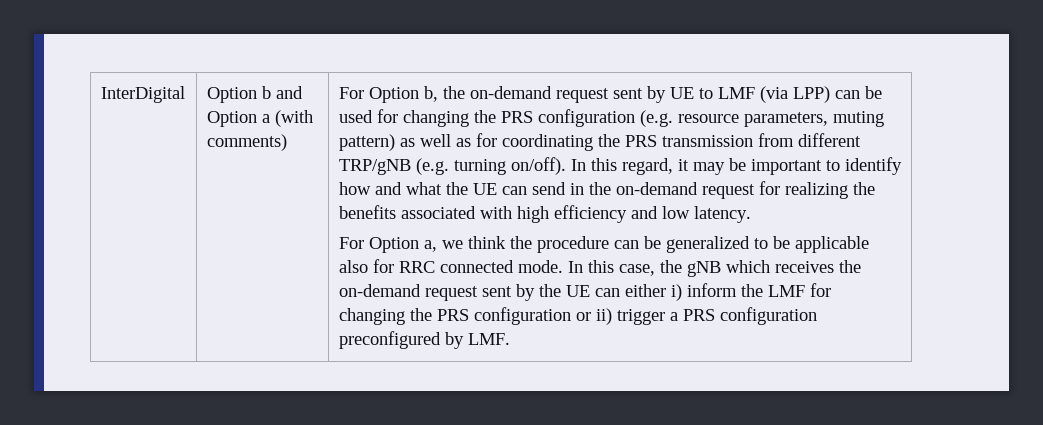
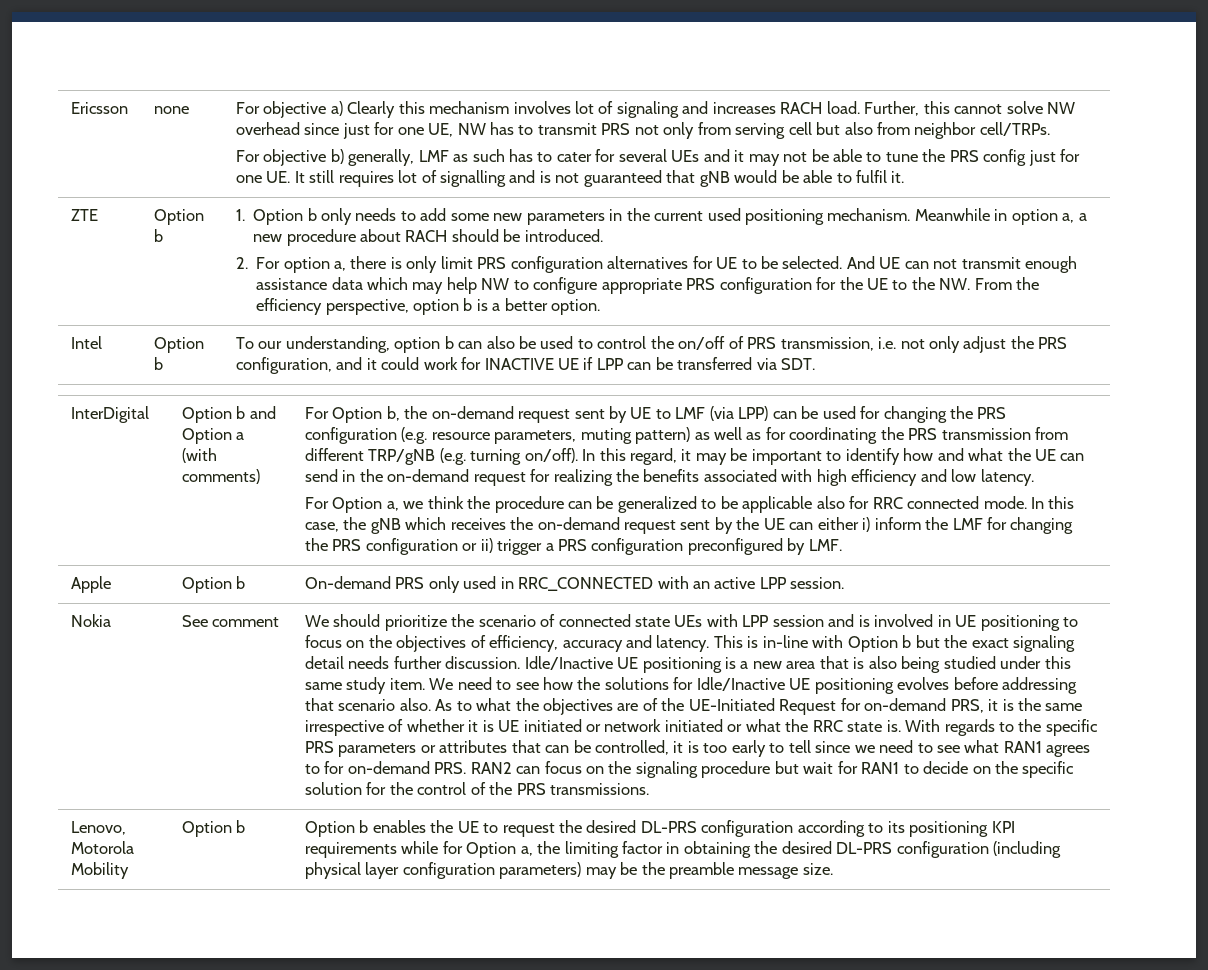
+ Ericsson | none | For objective a) Clearly this mechanism involves lot of signaling and increases RACH load. Further, this cannot solve NW overhead since just for one UE, NW has to transmit PRS not only from serving cell but also from neighbor cell/TRPs.
+ For objective b) generally, LMF as such has to cater for several UEs and it may not be able to tune the PRS config just for one UE. It still requires lot of signalling and is not guaranteed that gNB would be able to fulfil it.
+ ZTE | Option b | 1. Option b only needs to add some new parameters in the current used positioning mechanism. Meanwhile in option a, a new procedure about RACH should be introduced.
+ 2. For option a, there is only limit PRS configuration alternatives for UE to be selected. And UE can not transmit enough assistance data which may help NW to configure appropriate PRS configuration for the UE to the NW. From the efficiency perspective, option b is a better option.
+ Intel | Option b | To our understanding, option b can also be used to control the on/off of PRS transmission, i.e. not only adjust the PRS configuration, and it could work for INACTIVE UE if LPP can be transferred via SDT.
+ Apple | Option b | On-demand PRS only used in RRC_CONNECTED with an active LPP session.
+ Nokia | See comment | We should prioritize the scenario of connected state UEs with LPP session and is involved in UE positioning to focus on the objectives of efficiency, accuracy and latency. This is in-line with Option b but the exact signaling detail needs further discussion. Idle/Inactive UE positioning is a new area that is also being studied under this same study item. We need to see how the solutions for Idle/Inactive UE positioning evolves before addressing that scenario also. As to what the objectives are of the UE-Initiated Request for on-demand PRS, it is the same irrespective of whether it is UE initiated or network initiated or what the RRC state is. With regards to the specific PRS parameters or attributes that can be controlled, it is too early to tell since we need to see what RAN1 agrees to for on-demand PRS. RAN2 can focus on the signaling procedure but wait for RAN1 to decide on the specific solution for the control of the PRS transmissions.
+ Lenovo, Motorola Mobility | Option b | Option b enables the UE to request the desired DL-PRS configuration according to its positioning KPI requirements while for Option a, the limiting factor in obtaining the desired DL-PRS configuration (including physical layer configuration parameters) may be the preamble message size.

